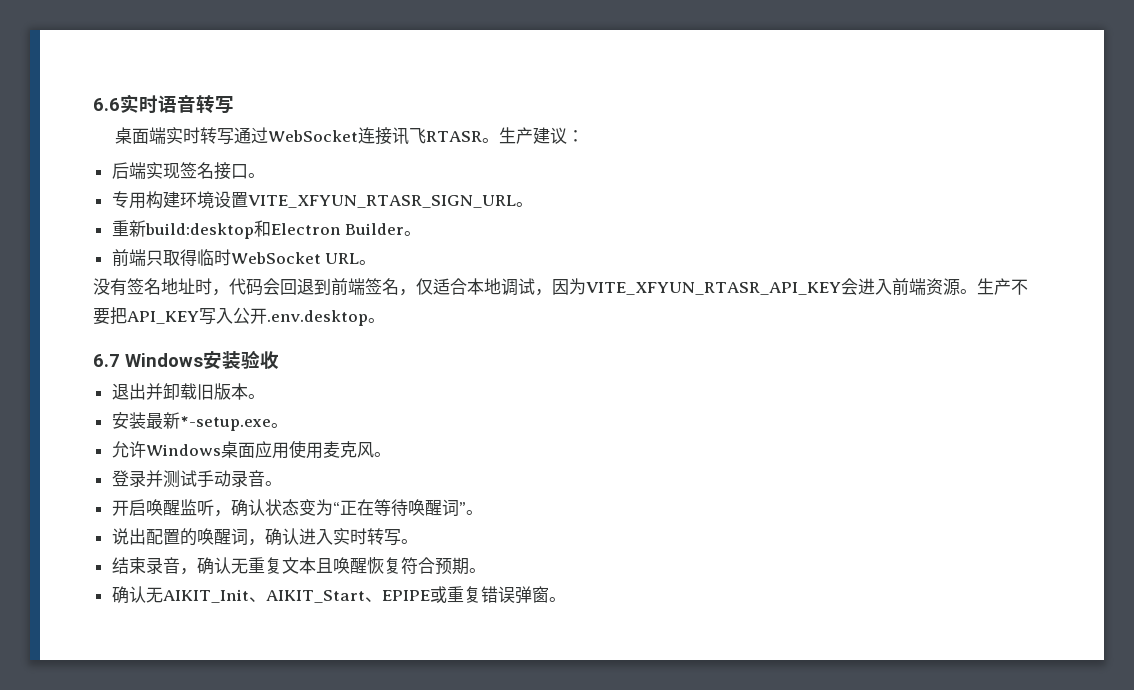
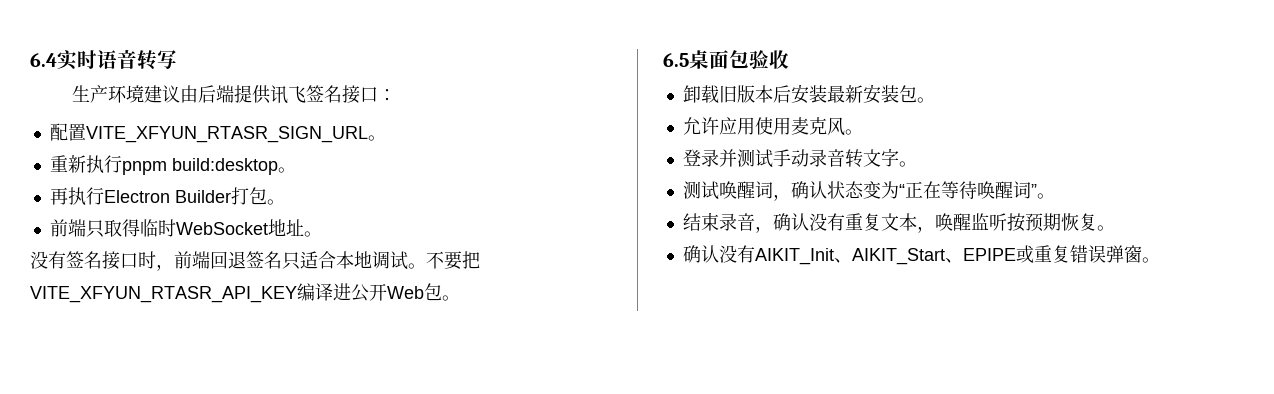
- 6.6实时语音转写
+ 6.4实时语音转写
- 桌面端实时转写通过WebSocket连接讯飞RTASR。生产建议：
- 后端实现签名接口。
- 专用构建环境设置VITE_XFYUN_RTASR_SIGN_URL。
- 重新build:desktop和Electron Builder。
+ 生产环境建议由后端提供讯飞签名接口：
+ 配置VITE_XFYUN_RTASR_SIGN_URL。
+ 重新执行pnpm build:desktop。
+ 再执行Electron Builder打包。
- 前端只取得临时WebSocket URL。
+ 前端只取得临时WebSocket地址。
- 没有签名地址时，代码会回退到前端签名，仅适合本地调试，因为VITE_XFYUN_RTASR_API_KEY会进入前端资源。生产不要把API_KEY写入公开.env.desktop。
- 6.7 Windows安装验收
+ 没有签名接口时，前端回退签名只适合本地调试。不要把VITE_XFYUN_RTASR_API_KEY编译进公开Web包。
+ 6.5桌面包验收
- 退出并卸载旧版本。
- 安装最新*-setup.exe。
+ 卸载旧版本后安装最新安装包。
- 允许Windows桌面应用使用麦克风。
+ 允许应用使用麦克风。
- 登录并测试手动录音。
- 开启唤醒监听，确认状态变为“正在等待唤醒词”。
+ 登录并测试手动录音转文字。
+ 测试唤醒词，确认状态变为“正在等待唤醒词”。
- 说出配置的唤醒词，确认进入实时转写。
- 结束录音，确认无重复文本且唤醒恢复符合预期。
+ 结束录音，确认没有重复文本，唤醒监听按预期恢复。
- 确认无AIKIT_Init、AIKIT_Start、EPIPE或重复错误弹窗。
+ 确认没有AIKIT_Init、AIKIT_Start、EPIPE或重复错误弹窗。

